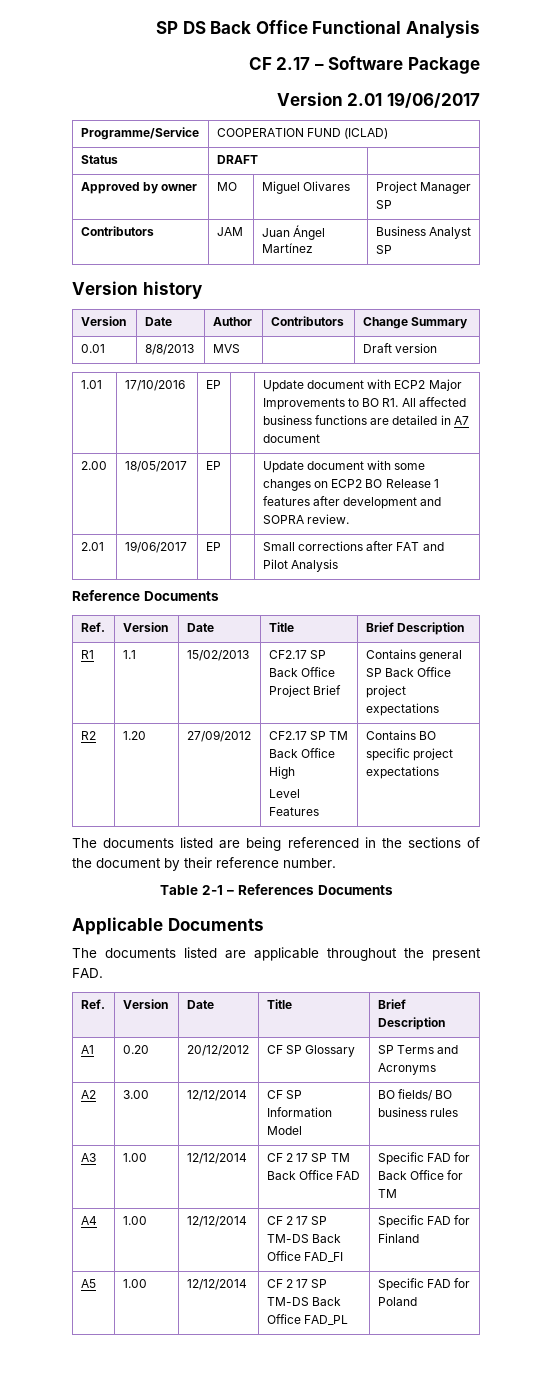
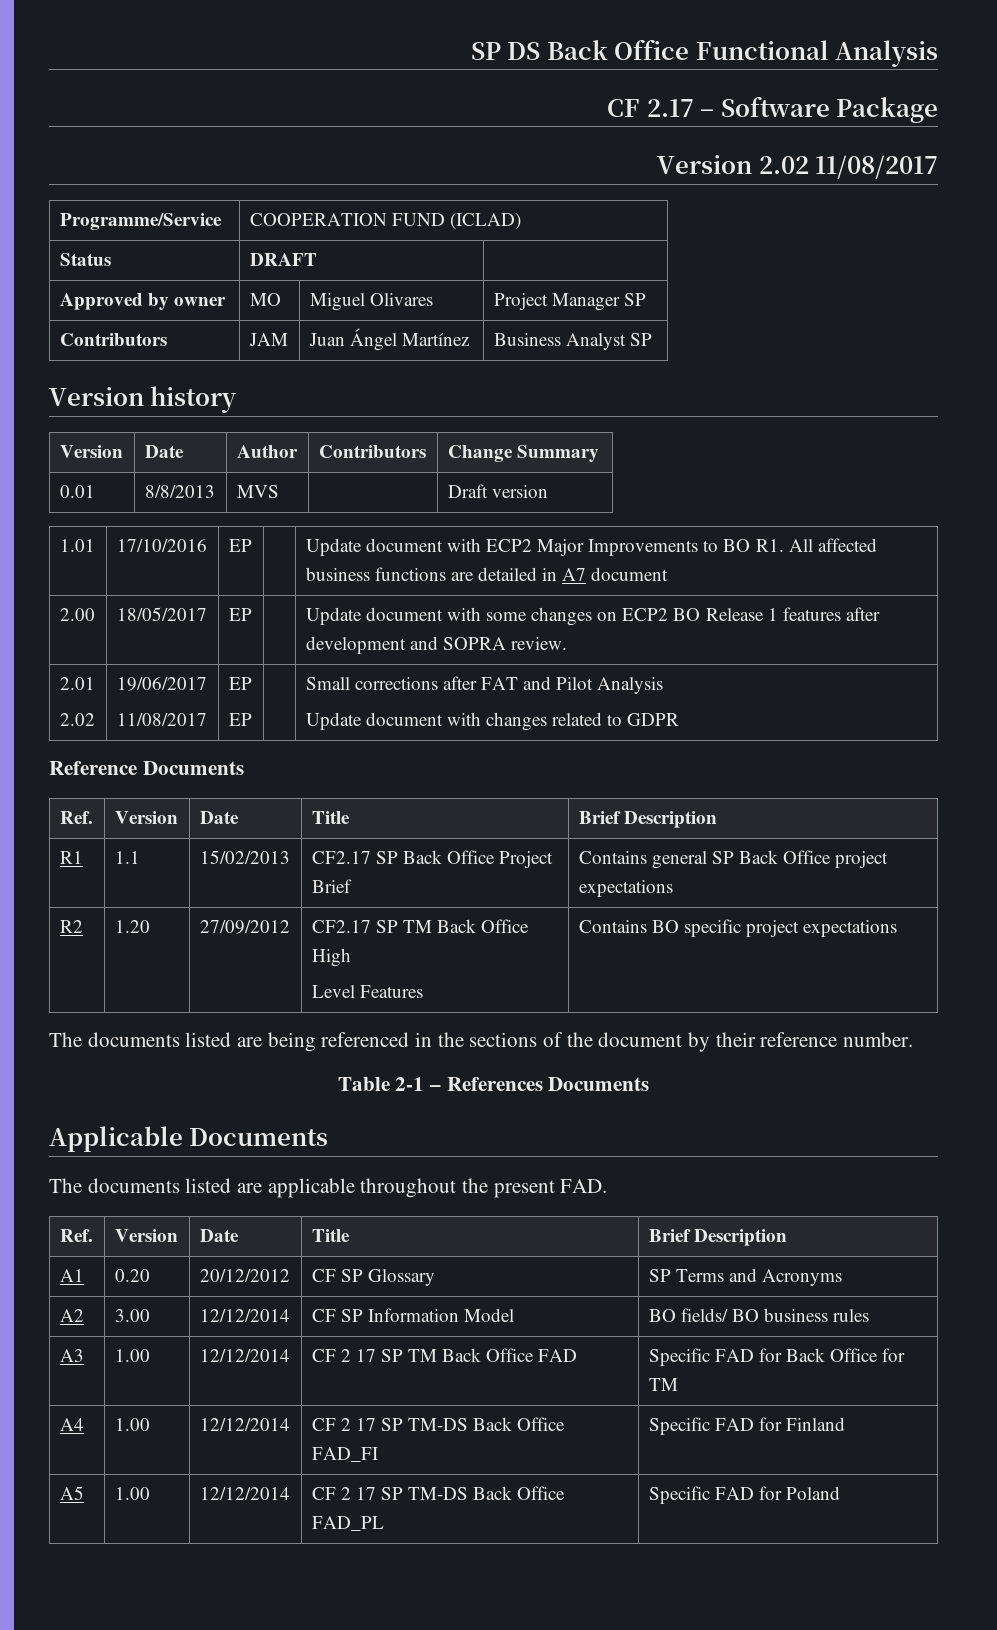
- Version 2.01 19/06/2017
+ Version 2.02 11/08/2017
- 2.01 | 19/06/2017 | EP | | Small corrections after FAT and Pilot Analysis
+ 2.01
+ 2.02 | 19/06/2017
+ 11/08/2017 | EP
+ EP | | Small corrections after FAT and Pilot Analysis
+ Update document with changes related to GDPR

